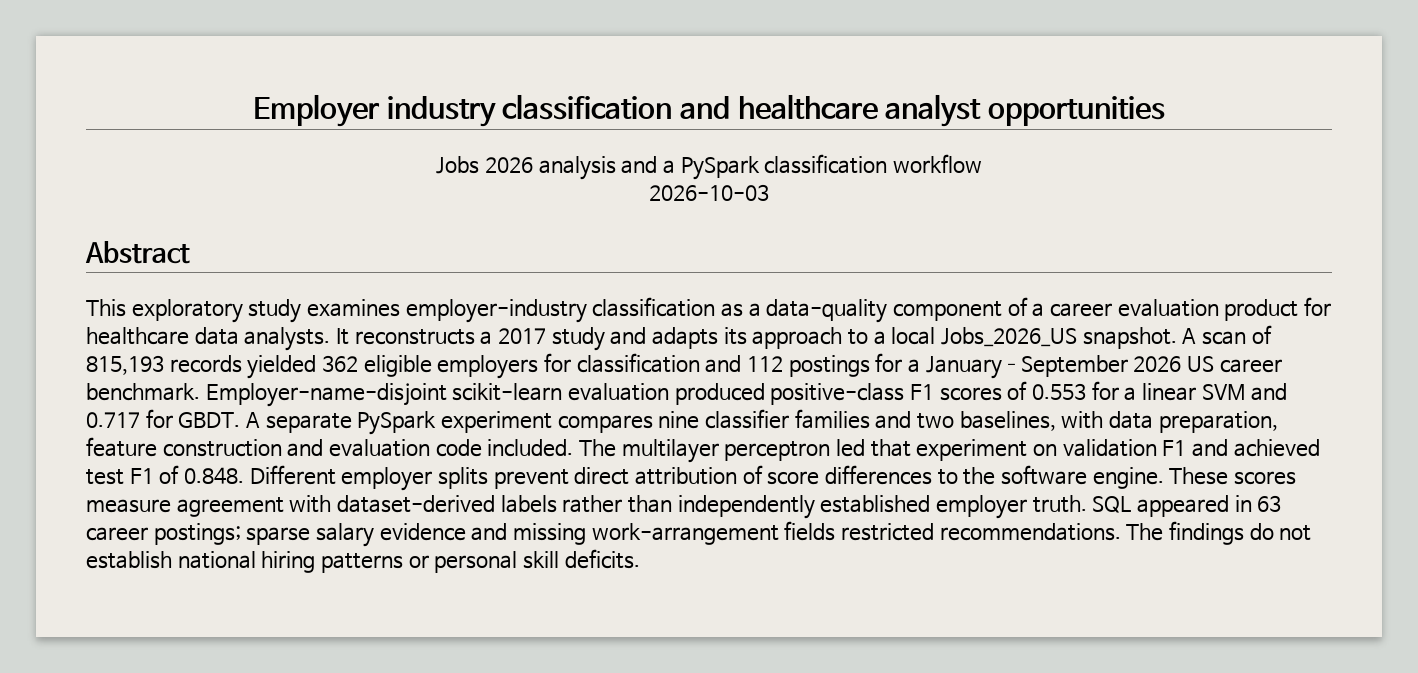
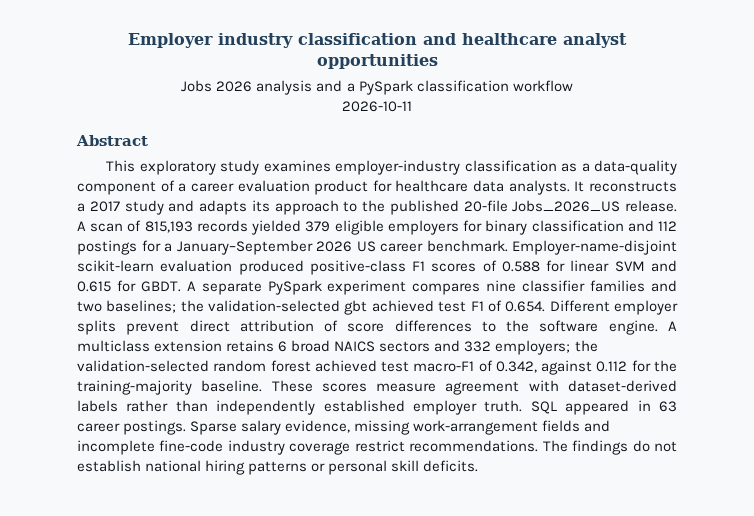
- 2026-10-03
+ 2026-10-11
- It reconstructs a 2017 study and adapts its approach to a local Jobs_2026_US snapshot.
+ It reconstructs a 2017 study and adapts its approach to the published 20-file Jobs_2026_US release.
- A scan of 815,193 records yielded 362 eligible employers for classification and 112 postings for a January–September 2026 US career benchmark.
+ A scan of 815,193 records yielded 379 eligible employers for binary classification and 112 postings for a January–September 2026 US career benchmark.
- Employer-name-disjoint scikit-learn evaluation produced positive-class F1 scores of 0.553 for a linear SVM and 0.717 for GBDT.
+ Employer-name-disjoint scikit-learn evaluation produced positive-class F1 scores of 0.588 for linear SVM and 0.615 for GBDT.
- A separate PySpark experiment compares nine classifier families and two baselines, with data preparation, feature construction and evaluation code included. The multilayer perceptron led that experiment on validation F1 and achieved test F1 of 0.848. Different employer splits prevent direct attribution of score differences to the software engine.
+ A separate PySpark experiment compares nine classifier families and two baselines; the validation-selected gbt achieved test F1 of 0.654. Different employer splits prevent direct attribution of score differences to the software engine.
+ A multiclass extension retains 6 broad NAICS sectors and 332 employers; the validation-selected random forest achieved test macro-F1 of 0.342, against 0.112 for the training-majority baseline.
- SQL appeared in 63 career postings; sparse salary evidence and missing work-arrangement fields restricted recommendations.
+ SQL appeared in 63 career postings. Sparse salary evidence, missing work-arrangement fields and incomplete fine-code industry coverage restrict recommendations.

